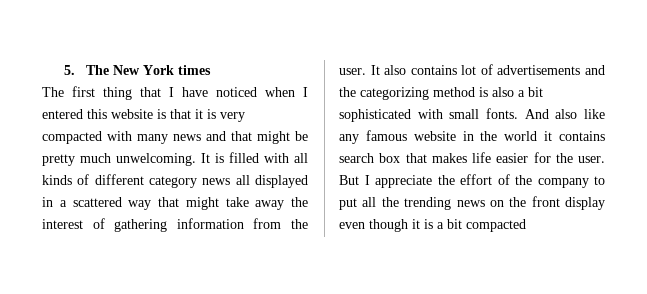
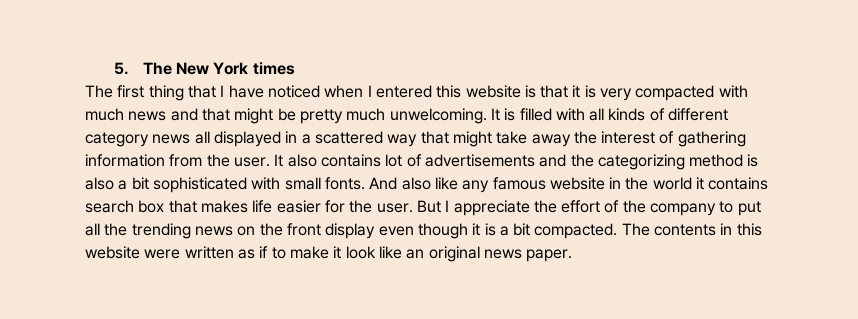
- The first thing that I have noticed when I entered this website is that it is very compacted with many news and that might be pretty much unwelcoming.
+ The first thing that I have noticed when I entered this website is that it is very compacted with much news and that might be pretty much unwelcoming.
- But I appreciate the effort of the company to put all the trending news on the front display even though it is a bit compacted
+ But I appreciate the effort of the company to put all the trending news on the front display even though it is a bit compacted. The contents in this website were written as if to make it look like an original news paper.

